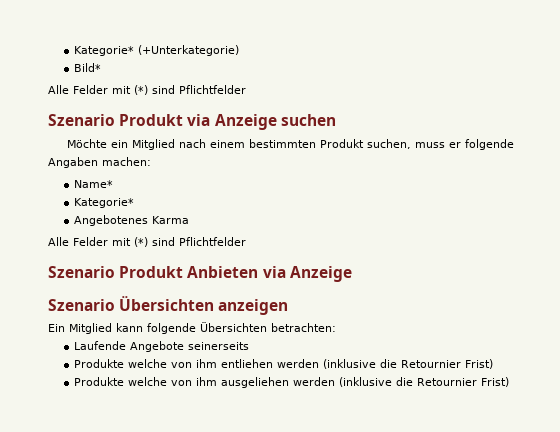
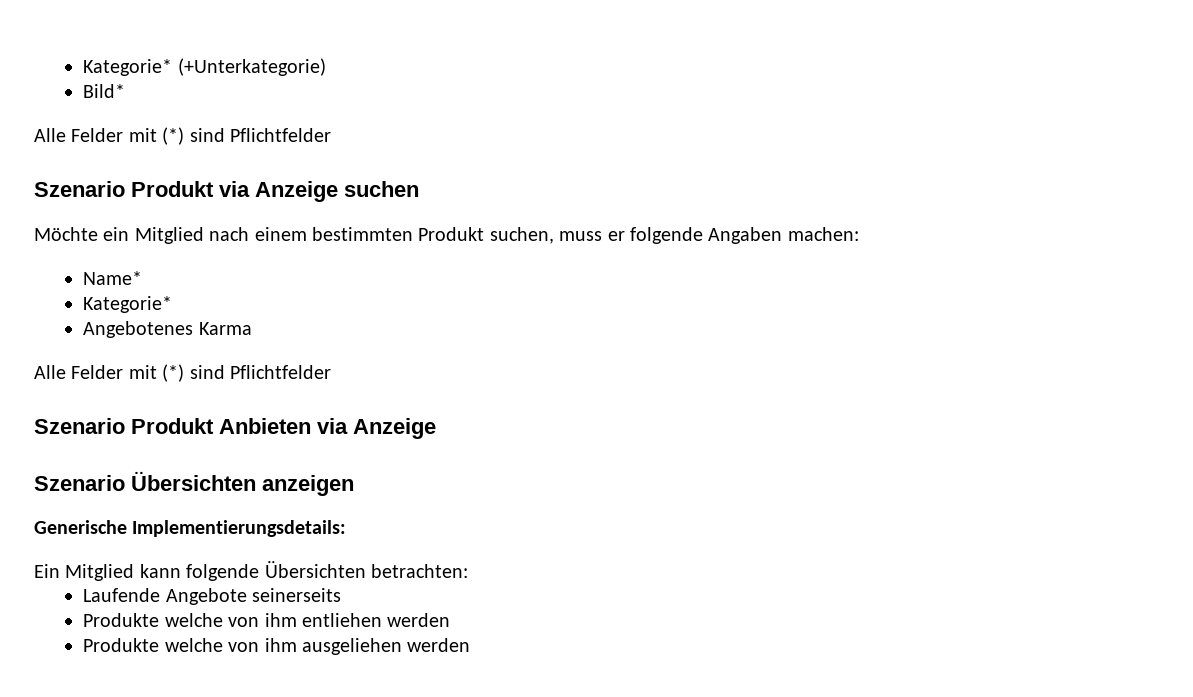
+ Generische Implementierungsdetails:
- Produkte welche von ihm entliehen werden (inklusive die Retournier Frist)
+ Produkte welche von ihm entliehen werden
- Produkte welche von ihm ausgeliehen werden (inklusive die Retournier Frist)
+ Produkte welche von ihm ausgeliehen werden

